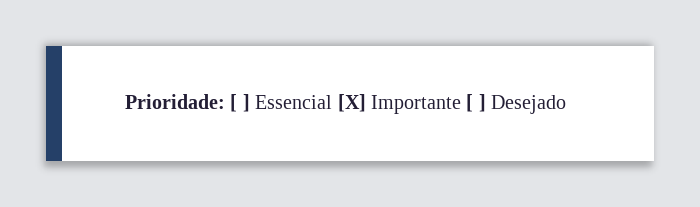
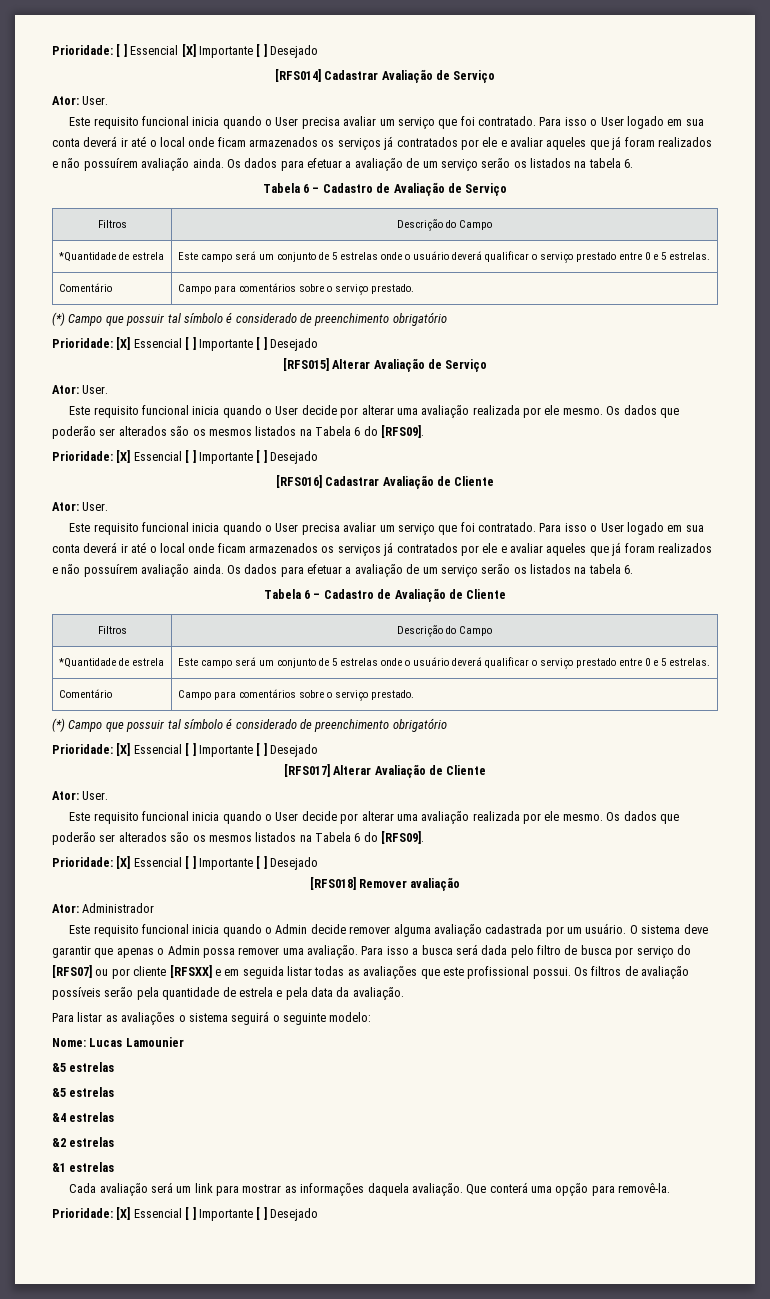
+ [RFS014] Cadastrar Avaliação de Serviço
+ Ator: User.
+ Este requisito funcional inicia quando o User precisa avaliar um serviço que foi contratado. Para isso o User logado em sua conta deverá ir até o local onde ficam armazenados os serviços já contratados por ele e avaliar aqueles que já foram realizados e não possuírem avaliação ainda. Os dados para efetuar a avaliação de um serviço serão os listados na tabela 6.
+ Tabela 6 – Cadastro de Avaliação de Serviço
+ Filtros | Descrição do Campo
+ *Quantidade de estrela | Este campo será um conjunto de 5 estrelas onde o usuário deverá qualificar o serviço prestado entre 0 e 5 estrelas.
+ Comentário | Campo para comentários sobre o serviço prestado.
+ (*) Campo que possuir tal símbolo é considerado de preenchimento obrigatório
+ Prioridade: [X] Essencial [ ] Importante [ ] Desejado
+ [RFS015] Alterar Avaliação de Serviço
+ Ator: User.
+ Este requisito funcional inicia quando o User decide por alterar uma avaliação realizada por ele mesmo. Os dados que poderão ser alterados são os mesmos listados na Tabela 6 do [RFS09].
+ Prioridade: [X] Essencial [ ] Importante [ ] Desejado
+ [RFS016] Cadastrar Avaliação de Cliente
+ Ator: User.
+ Este requisito funcional inicia quando o User precisa avaliar um serviço que foi contratado. Para isso o User logado em sua conta deverá ir até o local onde ficam armazenados os serviços já contratados por ele e avaliar aqueles que já foram realizados e não possuírem avaliação ainda. Os dados para efetuar a avaliação de um serviço serão os listados na tabela 6.
+ Tabela 6 – Cadastro de Avaliação de Cliente
+ Filtros | Descrição do Campo
+ *Quantidade de estrela | Este campo será um conjunto de 5 estrelas onde o usuário deverá qualificar o serviço prestado entre 0 e 5 estrelas.
+ Comentário | Campo para comentários sobre o serviço prestado.
+ (*) Campo que possuir tal símbolo é considerado de preenchimento obrigatório
+ Prioridade: [X] Essencial [ ] Importante [ ] Desejado
+ [RFS017] Alterar Avaliação de Cliente
+ Ator: User.
+ Este requisito funcional inicia quando o User decide por alterar uma avaliação realizada por ele mesmo. Os dados que poderão ser alterados são os mesmos listados na Tabela 6 do [RFS09].
+ Prioridade: [X] Essencial [ ] Importante [ ] Desejado
+ [RFS018] Remover avaliação
+ Ator: Administrador
+ Este requisito funcional inicia quando o Admin decide remover alguma avaliação cadastrada por um usuário. O sistema deve garantir que apenas o Admin possa remover uma avaliação. Para isso a busca será dada pelo filtro de busca por serviço do [RFS07] ou por cliente [RFSXX] e em seguida listar todas as avaliações que este profissional possui. Os filtros de avaliação possíveis serão pela quantidade de estrela e pela data da avaliação.
+ Para listar as avaliações o sistema seguirá o seguinte modelo:
+ Nome: Lucas Lamounier
+ &5 estrelas
+ &5 estrelas
+ &4 estrelas
+ &2 estrelas
+ &1 estrelas
+ Cada avaliação será um link para mostrar as informações daquela avaliação. Que conterá uma opção para removê-la.
+ Prioridade: [X] Essencial [ ] Importante [ ] Desejado

